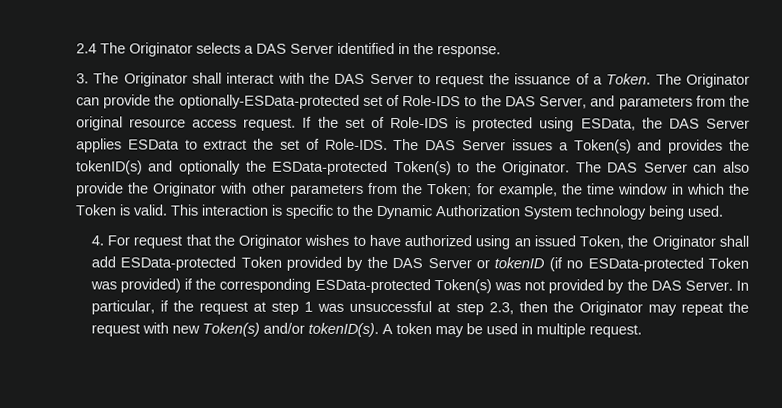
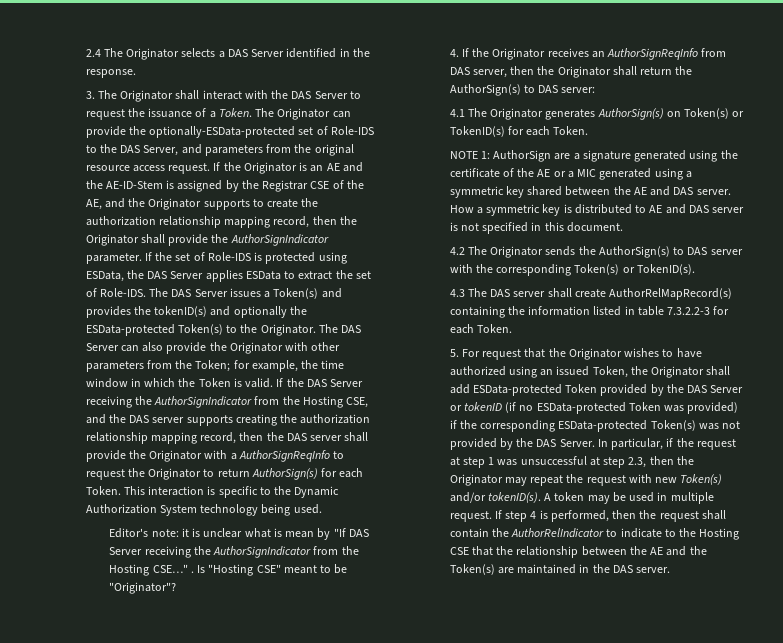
- If the set of Role-IDS is protected using ESData, the DAS Server applies ESData to extract the set of Role-IDS.
+ If the Originator is an AE and the AE-ID-Stem is assigned by the Registrar CSE of the AE, and the Originator supports to create the authorization relationship mapping record, then the Originator shall provide the AuthorSignIndicator parameter. If the set of Role-IDS is protected using ESData, the DAS Server applies ESData to extract the set of Role-IDS.
+ If the DAS Server receiving the AuthorSignIndicator from the Hosting CSE, and the DAS server supports creating the authorization relationship mapping record, then the DAS server shall provide the Originator with a AuthorSignReqInfo to request the Originator to return AuthorSign(s) for each Token.
- 4. For request that the Originator wishes to have authorized using an issued Token, the Originator shall add ESData-protected Token provided by the DAS Server or tokenID (if no ESData-protected Token was provided) if the corresponding ESData-protected Token(s) was not provided by the DAS Server.
+ Editor's note: it is unclear what is mean by "If DAS Server receiving the AuthorSignIndicator from the Hosting CSE…" . Is "Hosting CSE" meant to be "Originator"?
+ 4. If the Originator receives an AuthorSignReqInfo from DAS server, then the Originator shall return the AuthorSign(s) to DAS server:
+ 4.1 The Originator generates AuthorSign(s) on Token(s) or TokenID(s) for each Token.
+ NOTE 1: AuthorSign are a signature generated using the certificate of the AE or a MIC generated using a symmetric key shared between the AE and DAS server. How a symmetric key is distributed to AE and DAS server is not specified in this document.
+ 4.2 The Originator sends the AuthorSign(s) to DAS server with the corresponding Token(s) or TokenID(s).
+ 4.3 The DAS server shall create AuthorRelMapRecord(s) containing the information listed in table 7.3.2.2-3 for each Token.
+ 5. For request that the Originator wishes to have authorized using an issued Token, the Originator shall add ESData-protected Token provided by the DAS Server or tokenID (if no ESData-protected Token was provided) if the corresponding ESData-protected Token(s) was not provided by the DAS Server.
+ If step 4 is performed, then the request shall contain the AuthorRelIndicator to indicate to the Hosting CSE that the relationship between the AE and the Token(s) are maintained in the DAS server.

